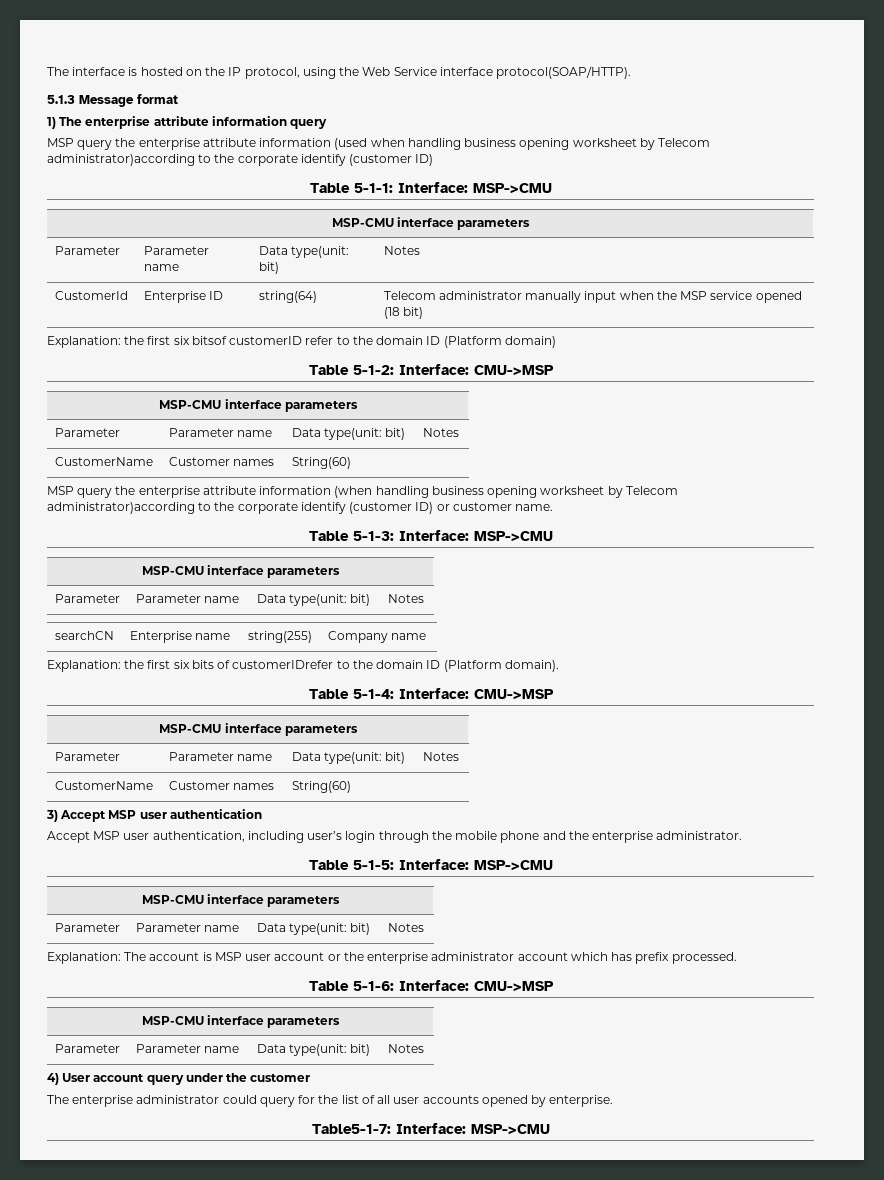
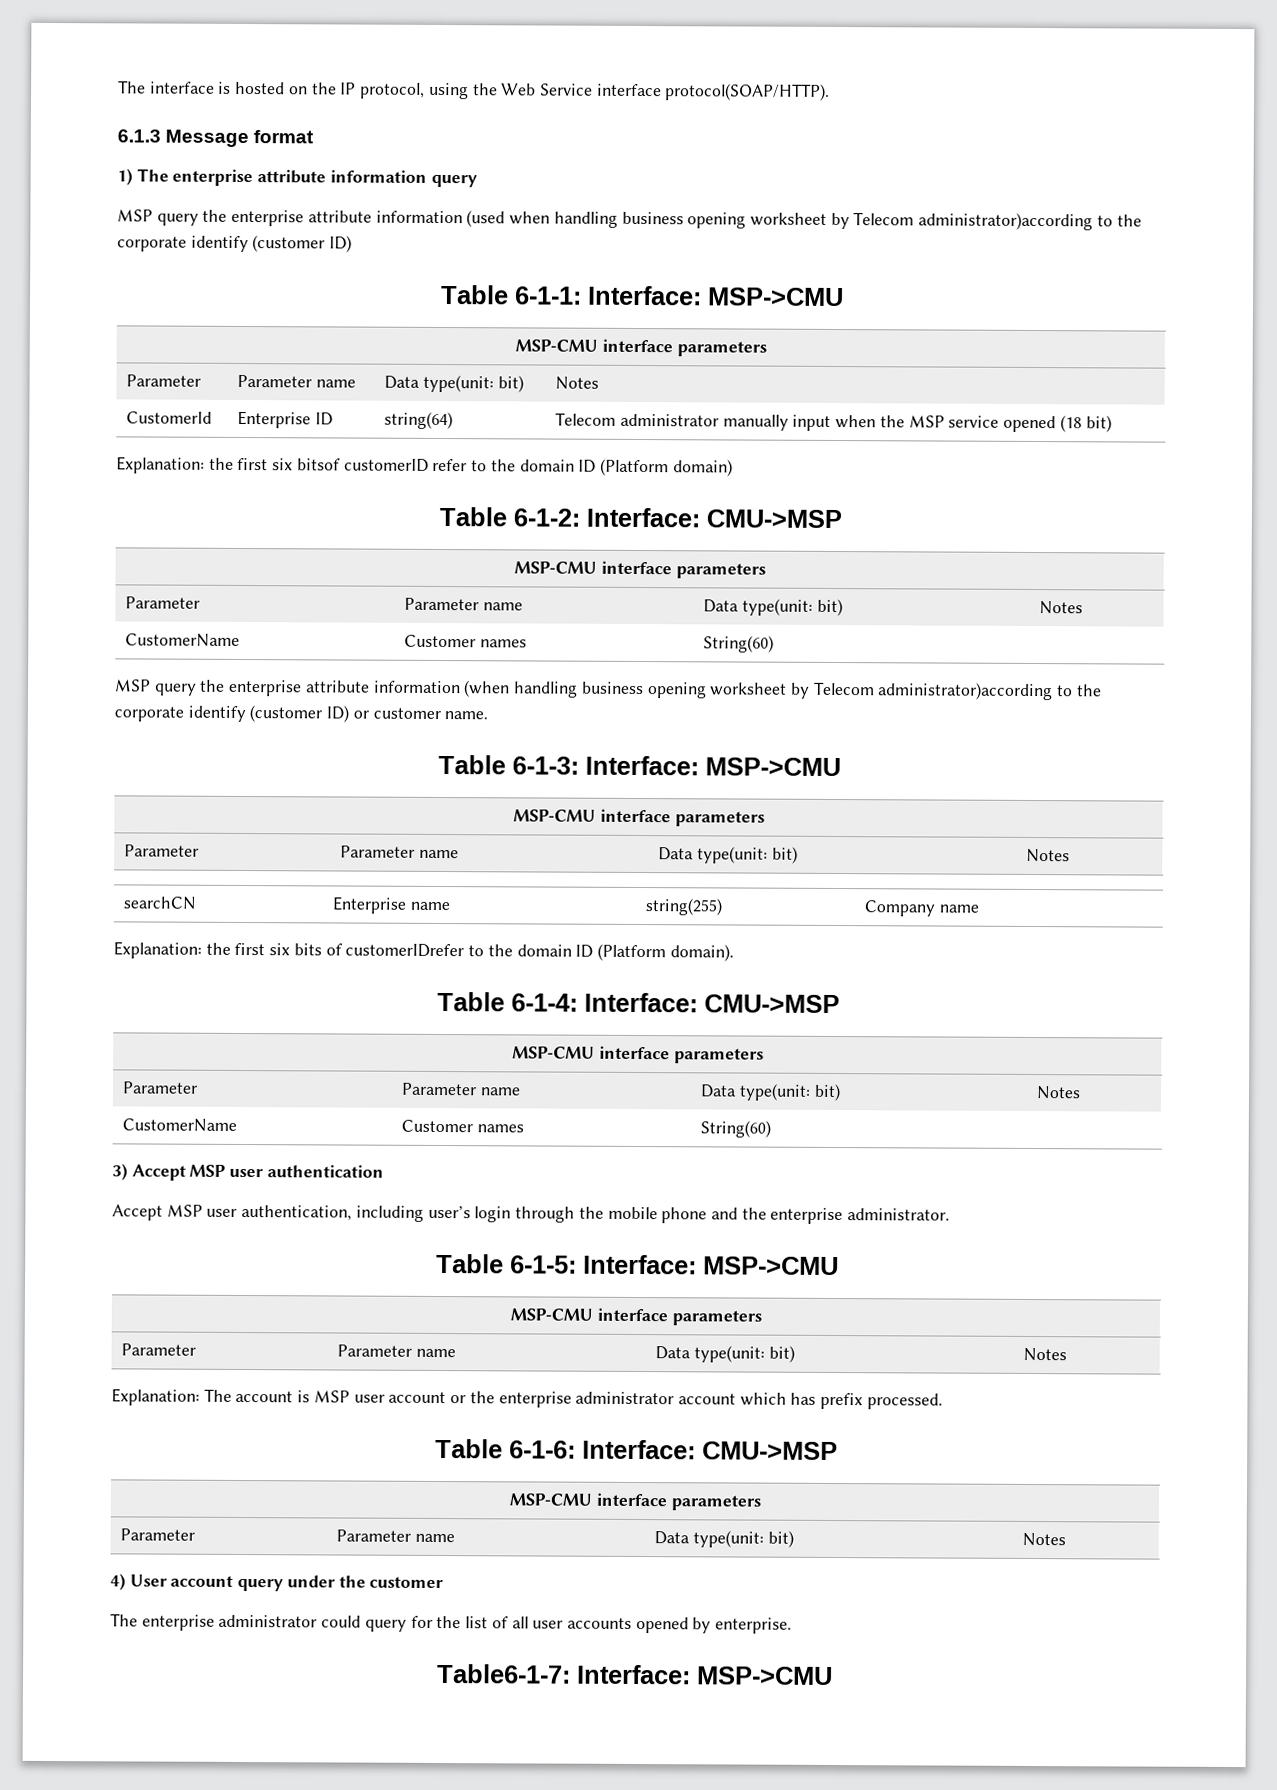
- 5.1.3 Message format
+ 6.1.3 Message format
- Table 5-1-1: Interface: MSP->CMU
+ Table 6-1-1: Interface: MSP->CMU
- Table 5-1-2: Interface: CMU->MSP
+ Table 6-1-2: Interface: CMU->MSP
- Table 5-1-3: Interface: MSP->CMU
+ Table 6-1-3: Interface: MSP->CMU
- Table 5-1-4: Interface: CMU->MSP
+ Table 6-1-4: Interface: CMU->MSP
- Table 5-1-5: Interface: MSP->CMU
+ Table 6-1-5: Interface: MSP->CMU
- Table 5-1-6: Interface: CMU->MSP
+ Table 6-1-6: Interface: CMU->MSP
- Table5-1-7: Interface: MSP->CMU
+ Table6-1-7: Interface: MSP->CMU

